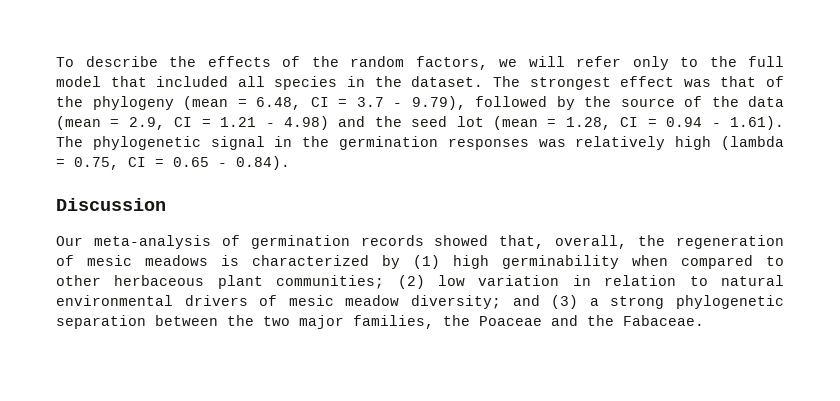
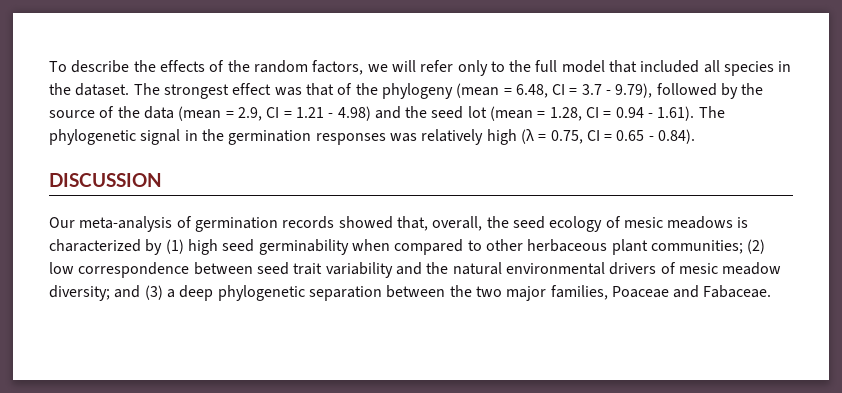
- The strongest effect was that of the phylogeny (mean = 6.48, CI = 3.7 - 9.79), followed by the source of the data (mean = 2.9, CI = 1.21 - 4.98) and the seed lot (mean = 1.28, CI = 0.94 - 1.61). The phylogenetic signal in the germination responses was relatively high (lambda = 0.75, CI = 0.65 - 0.84).
+ The strongest effect was that of the phylogeny (mean = 6.48, CI = 3.7 - 9.79), followed by the source of the data (mean = 2.9, CI = 1.21 - 4.98) and the seed lot (mean = 1.28, CI = 0.94 - 1.61). The phylogenetic signal in the germination responses was relatively high (λ = 0.75, CI = 0.65 - 0.84).
- Discussion
+ DISCUSSION
- Our meta-analysis of germination records showed that, overall, the regeneration of mesic meadows is characterized by (1) high germinability when compared to other herbaceous plant communities; (2) low variation in relation to natural environmental drivers of mesic meadow diversity; and (3) a strong phylogenetic separation between the two major families, the Poaceae and the Fabaceae.
+ Our meta-analysis of germination records showed that, overall, the seed ecology of mesic meadows is characterized by (1) high seed germinability when compared to other herbaceous plant communities; (2) low correspondence between seed trait variability and the natural environmental drivers of mesic meadow diversity; and (3) a deep phylogenetic separation between the two major families, Poaceae and Fabaceae.

